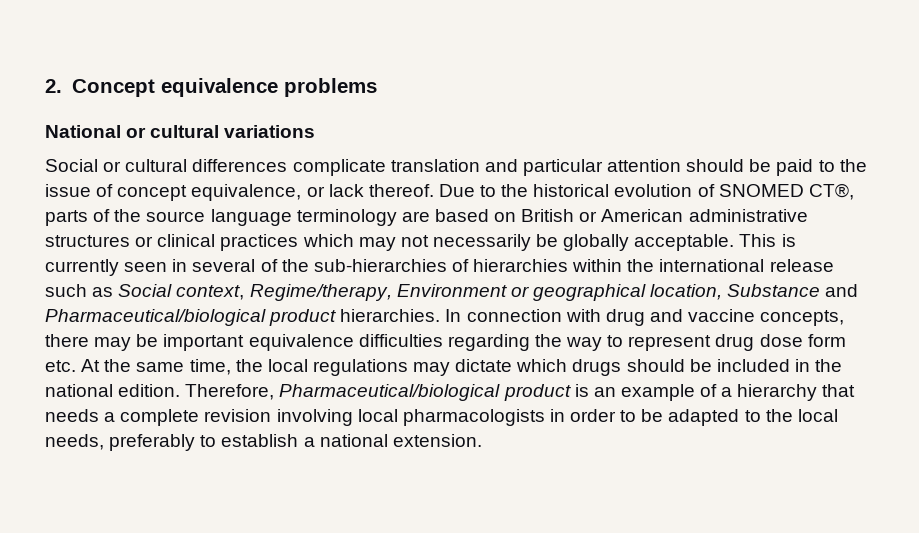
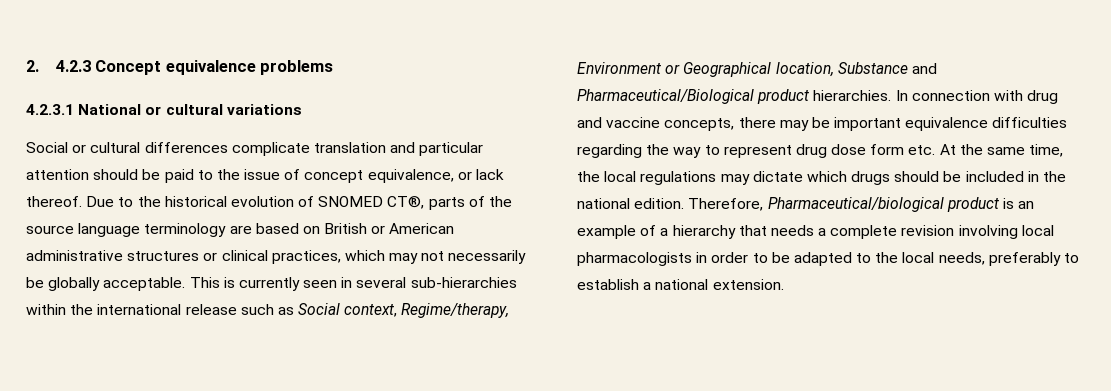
- 2. Concept equivalence problems
+ 2. 4.2.3 Concept equivalence problems
- National or cultural variations
+ 4.2.3.1 National or cultural variations
- Due to the historical evolution of SNOMED CT®, parts of the source language terminology are based on British or American administrative structures or clinical practices which may not necessarily be globally acceptable.
+ Due to the historical evolution of SNOMED CT®, parts of the source language terminology are based on British or American administrative structures or clinical practices, which may not necessarily be globally acceptable.
- This is currently seen in several of the sub-hierarchies of hierarchies within the international release such as Social context, Regime/therapy, Environment or geographical location, Substance and Pharmaceutical/biological product hierarchies.
+ This is currently seen in several sub-hierarchies within the international release such as Social context, Regime/therapy, Environment or Geographical location, Substance and Pharmaceutical/Biological product hierarchies.

